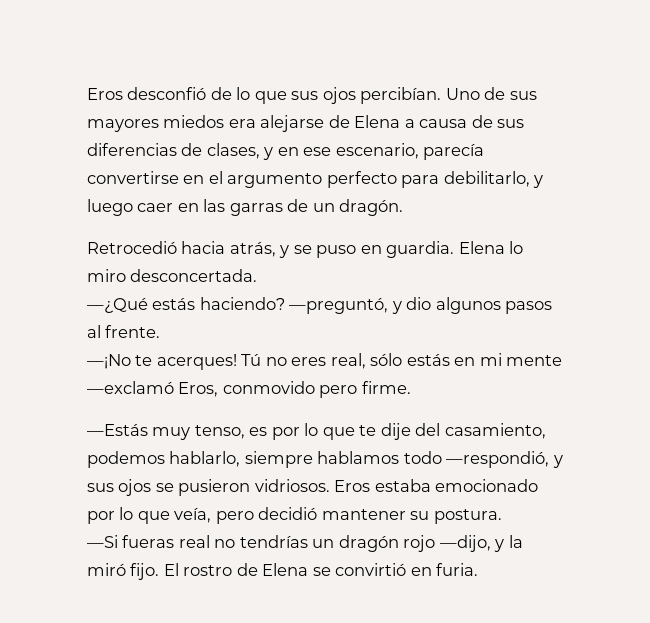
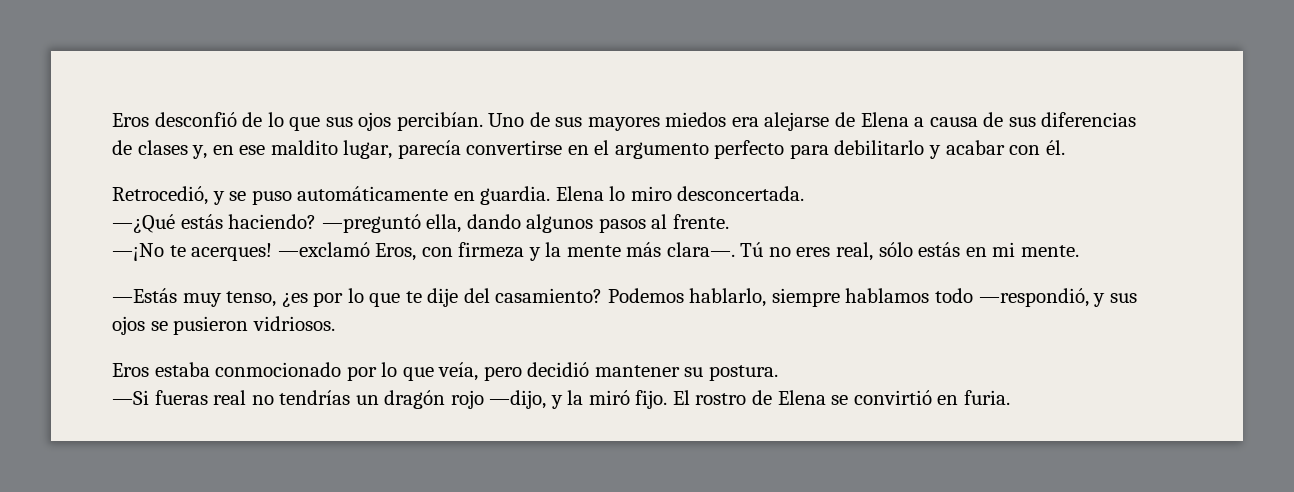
- Uno de sus mayores miedos era alejarse de Elena a causa de sus diferencias de clases, y en ese escenario, parecía convertirse en el argumento perfecto para debilitarlo, y luego caer en las garras de un dragón.
- Retrocedió hacia atrás, y se puso en guardia.
+ Uno de sus mayores miedos era alejarse de Elena a causa de sus diferencias de clases y, en ese maldito lugar, parecía convertirse en el argumento perfecto para debilitarlo y acabar con él.
+ Retrocedió, y se puso automáticamente en guardia.
- —preguntó, y dio algunos pasos al frente.
+ —preguntó ella, dando algunos pasos al frente.
+ —exclamó Eros, con firmeza y la mente más clara—.
- Tú no eres real, sólo estás en mi mente —exclamó Eros, conmovido pero firme.
+ Tú no eres real, sólo estás en mi mente.
- —Estás muy tenso, es por lo que te dije del casamiento, podemos hablarlo, siempre hablamos todo —respondió, y sus ojos se pusieron vidriosos. Eros estaba emocionado por lo que veía, pero decidió mantener su postura.
+ —Estás muy tenso, ¿es por lo que te dije del casamiento? Podemos hablarlo, siempre hablamos todo —respondió, y sus ojos se pusieron vidriosos.
+ Eros estaba conmocionado por lo que veía, pero decidió mantener su postura.

